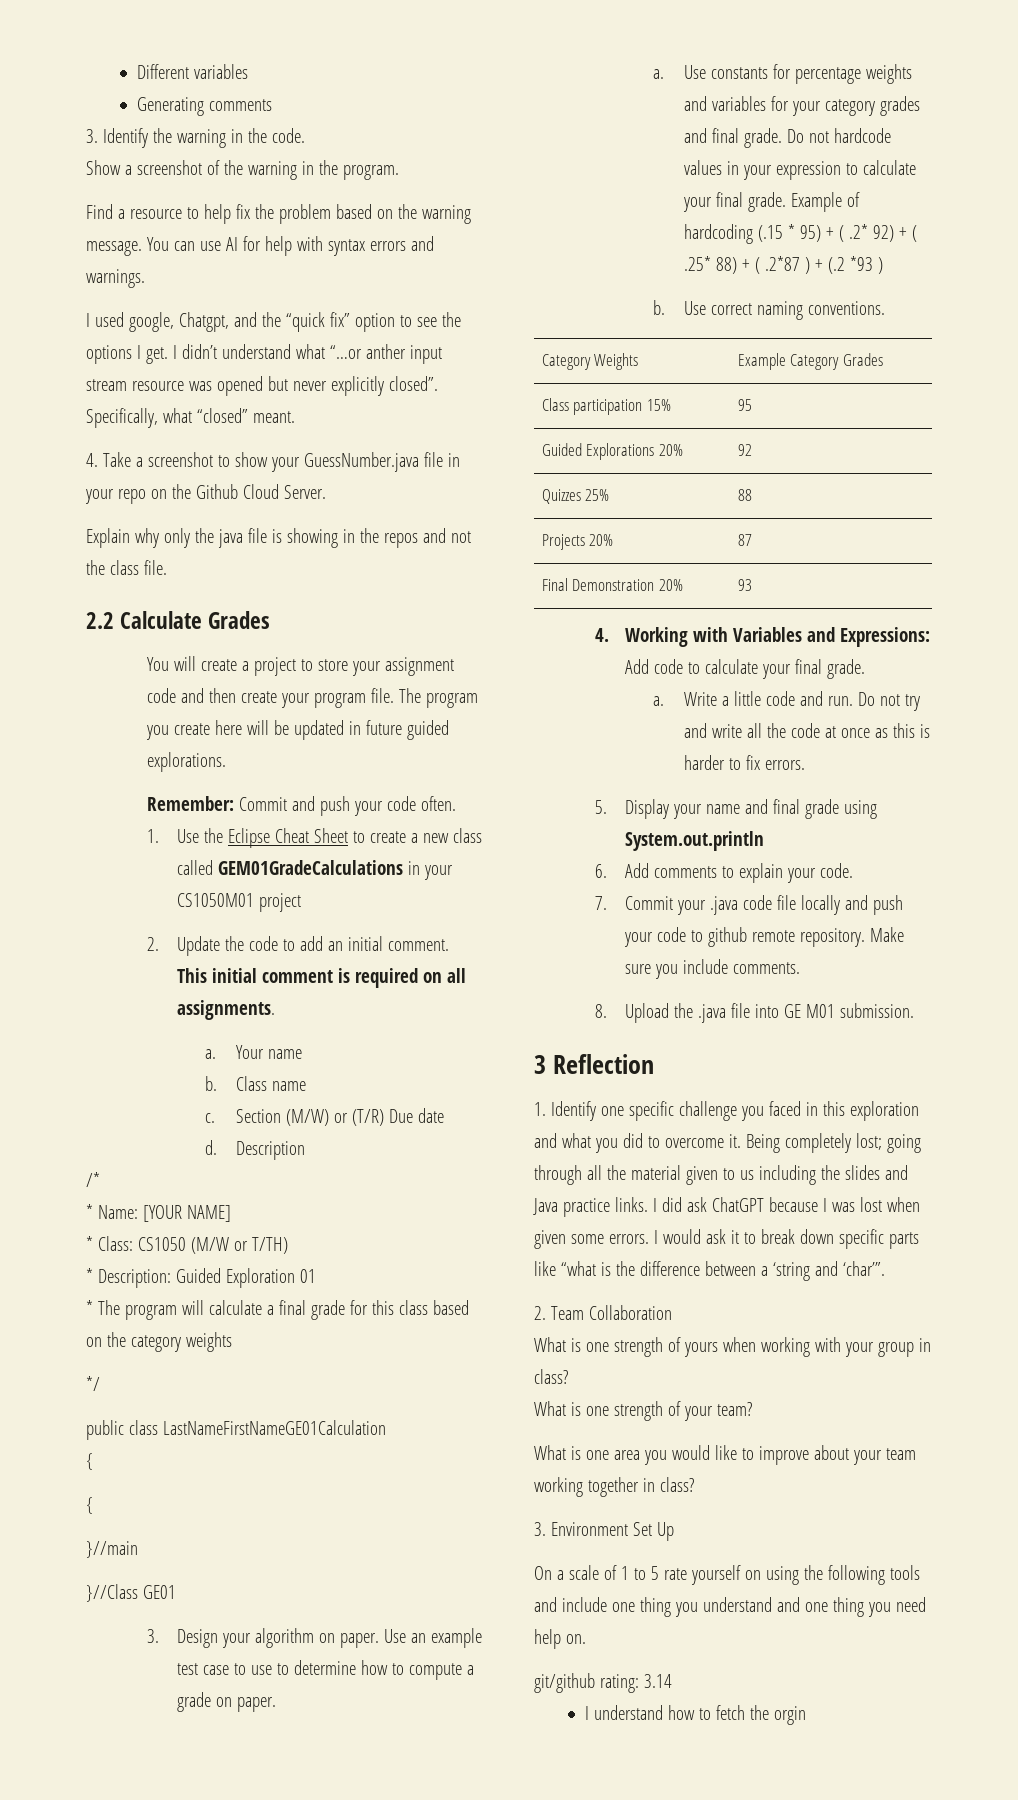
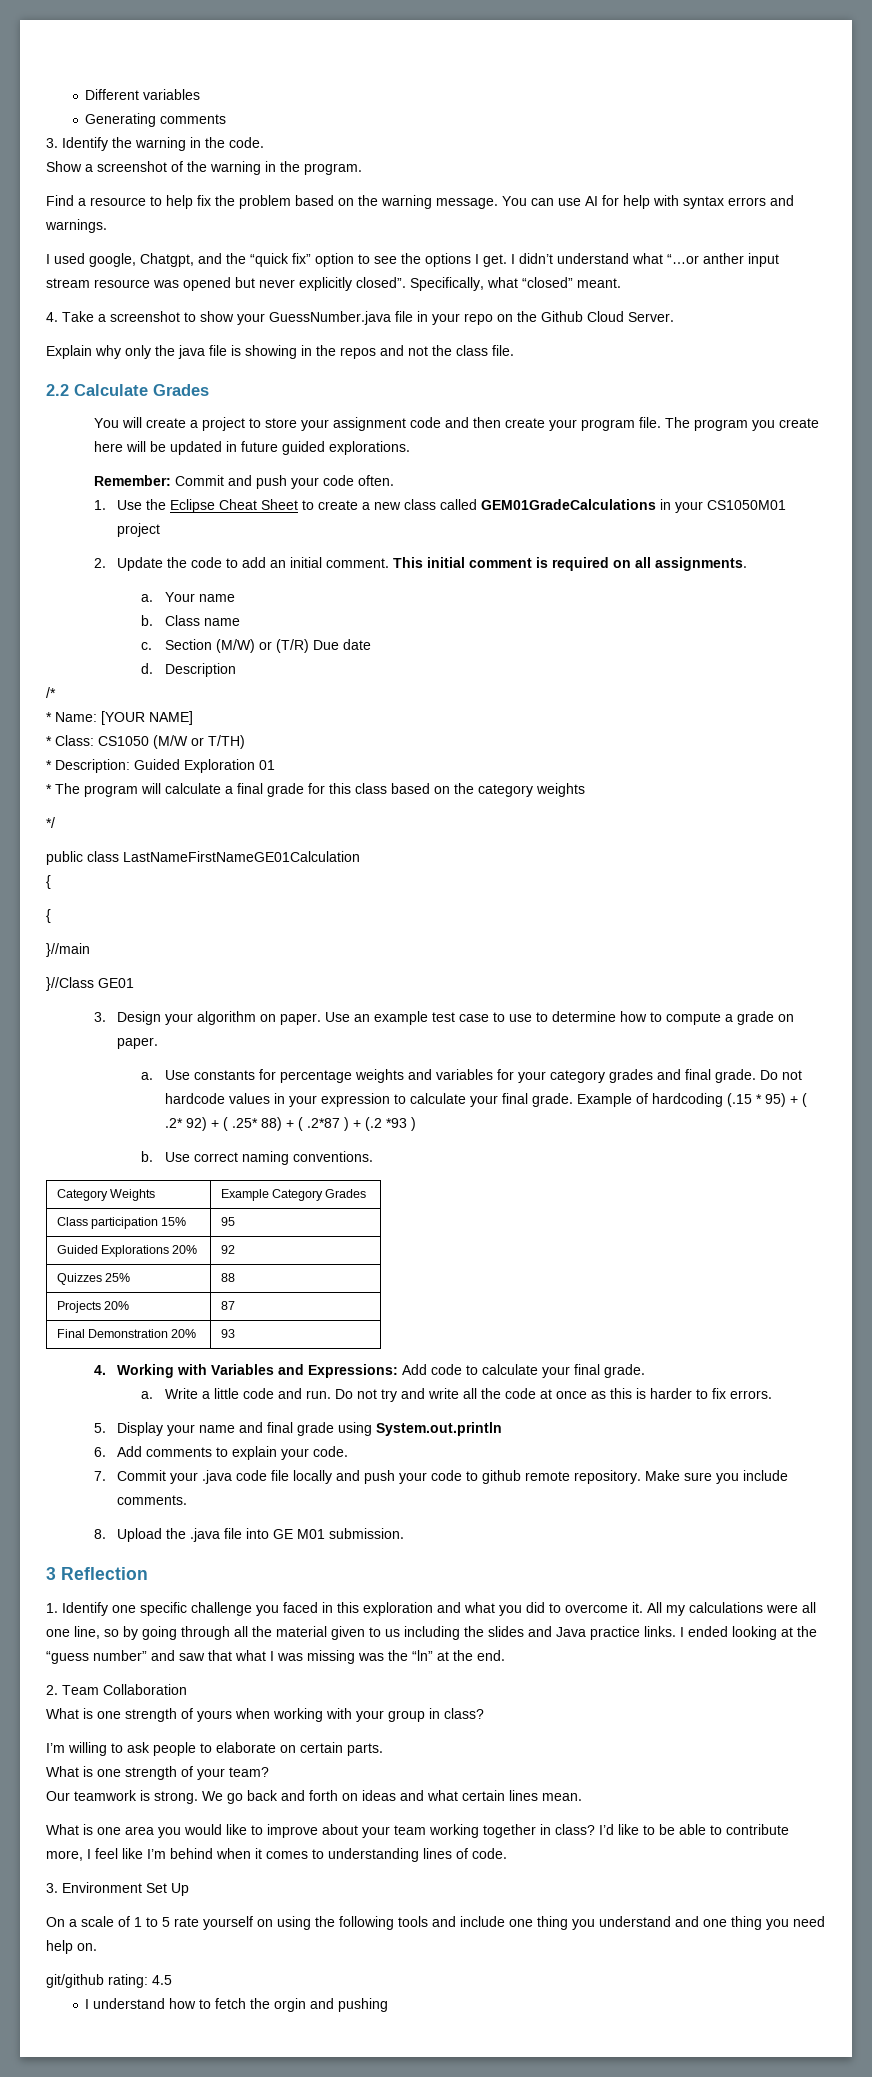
- Being completely lost; going through all the material given to us including the slides and Java practice links.
+ All my calculations were all one line, so by going through all the material given to us including the slides and Java practice links.
- I did ask ChatGPT because I was lost when given some errors. I would ask it to break down specific parts like “what is the difference between a ‘string and ‘char’”.
+ I ended looking at the “guess number” and saw that what I was missing was the “ln” at the end.
+ I’m willing to ask people to elaborate on certain parts.
+ Our teamwork is strong. We go back and forth on ideas and what certain lines mean.
+ I’d like to be able to contribute more, I feel like I’m behind when it comes to understanding lines of code.
- git/github rating: 3.14
+ git/github rating: 4.5
- I understand how to fetch the orgin
+ I understand how to fetch the orgin and pushing

